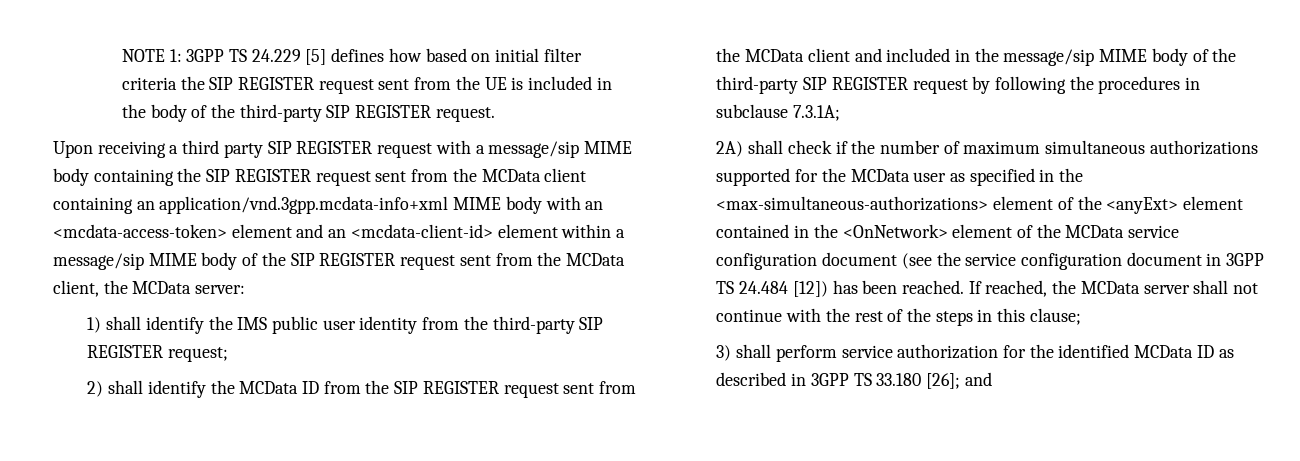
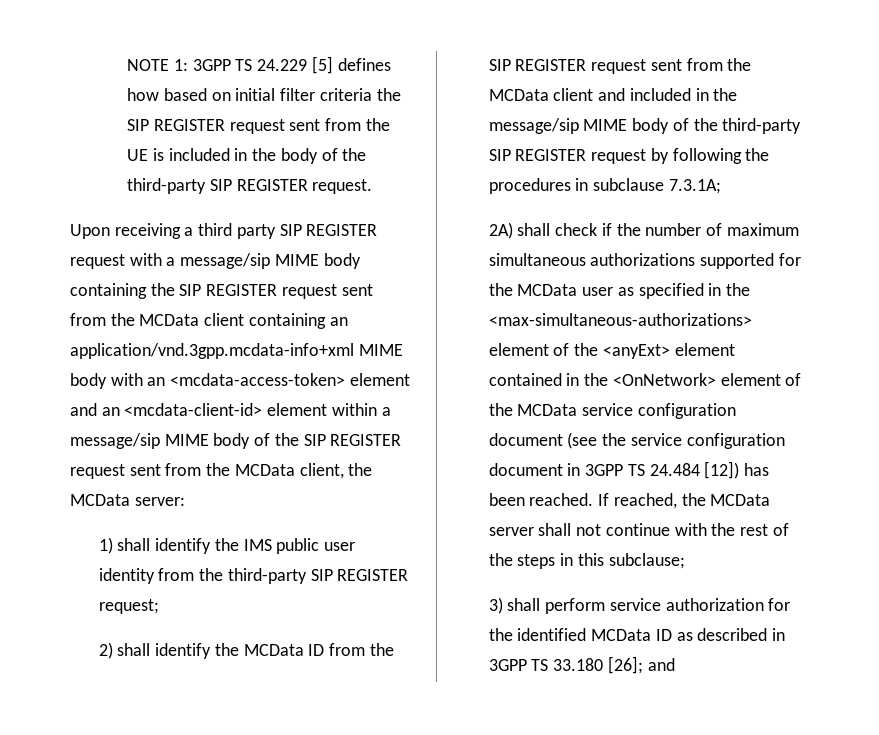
- If reached, the MCData server shall not continue with the rest of the steps in this clause;
+ If reached, the MCData server shall not continue with the rest of the steps in this subclause;

